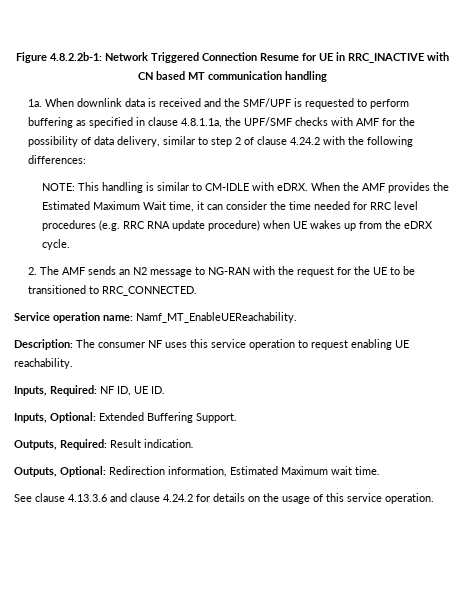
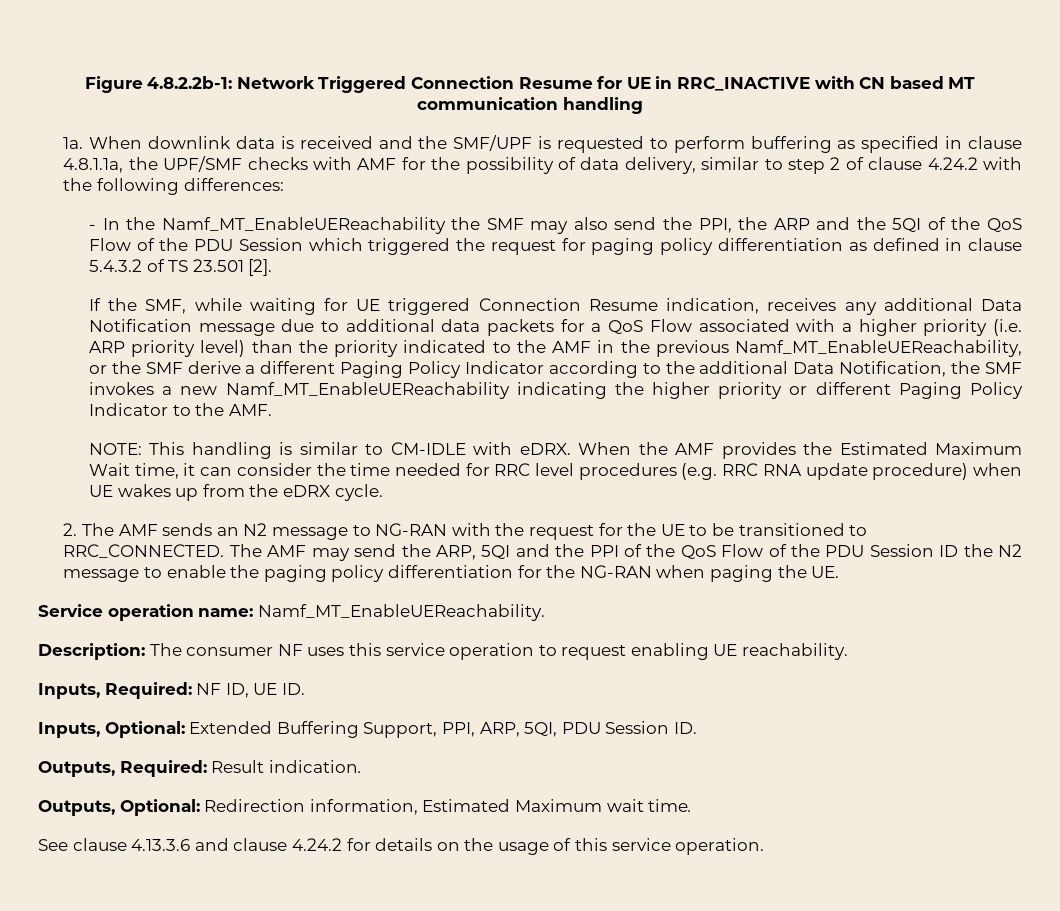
+ - In the Namf_MT_EnableUEReachability the SMF may also send the PPI, the ARP and the 5QI of the QoS Flow of the PDU Session which triggered the request for paging policy differentiation as defined in clause 5.4.3.2 of TS 23.501 [2].
+ If the SMF, while waiting for UE triggered Connection Resume indication, receives any additional Data Notification message due to additional data packets for a QoS Flow associated with a higher priority (i.e. ARP priority level) than the priority indicated to the AMF in the previous Namf_MT_EnableUEReachability, or the SMF derive a different Paging Policy Indicator according to the additional Data Notification, the SMF invokes a new Namf_MT_EnableUEReachability indicating the higher priority or different Paging Policy Indicator to the AMF.
+ The AMF may send the ARP, 5QI and the PPI of the QoS Flow of the PDU Session ID the N2 message to enable the paging policy differentiation for the NG-RAN when paging the UE.
- Inputs, Optional: Extended Buffering Support.
+ Inputs, Optional: Extended Buffering Support, PPI, ARP, 5QI, PDU Session ID.

